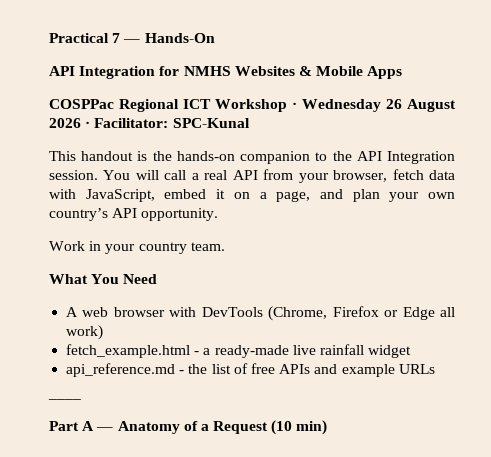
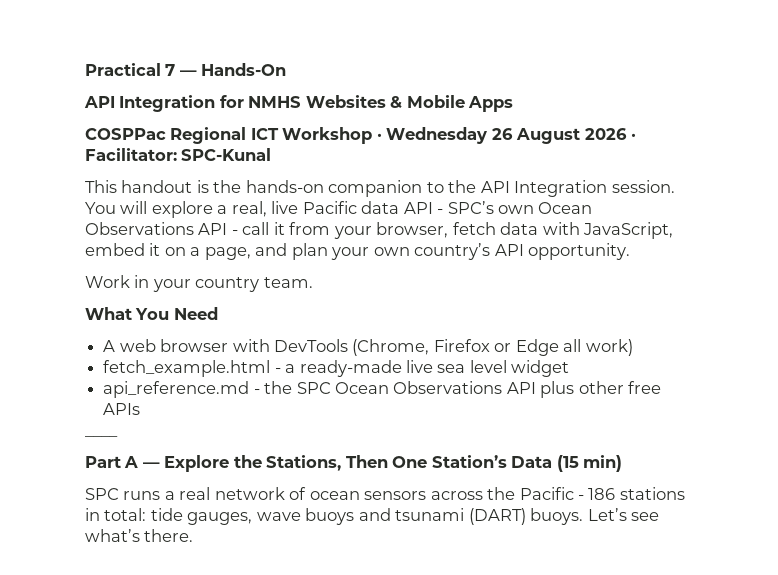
- You will call a real API from your browser, fetch data with JavaScript, embed it on a page, and plan your own country’s API opportunity.
+ You will explore a real, live Pacific data API - SPC’s own Ocean Observations API - call it from your browser, fetch data with JavaScript, embed it on a page, and plan your own country’s API opportunity.
- fetch_example.html - a ready-made live rainfall widget
+ fetch_example.html - a ready-made live sea level widget
- api_reference.md - the list of free APIs and example URLs
+ api_reference.md - the SPC Ocean Observations API plus other free APIs
- Part A — Anatomy of a Request (10 min)
+ Part A — Explore the Stations, Then One Station’s Data (15 min)
+ SPC runs a real network of ocean sensors across the Pacific - 186 stations in total: tide gauges, wave buoys and tsunami (DART) buoys. Let’s see what’s there.

